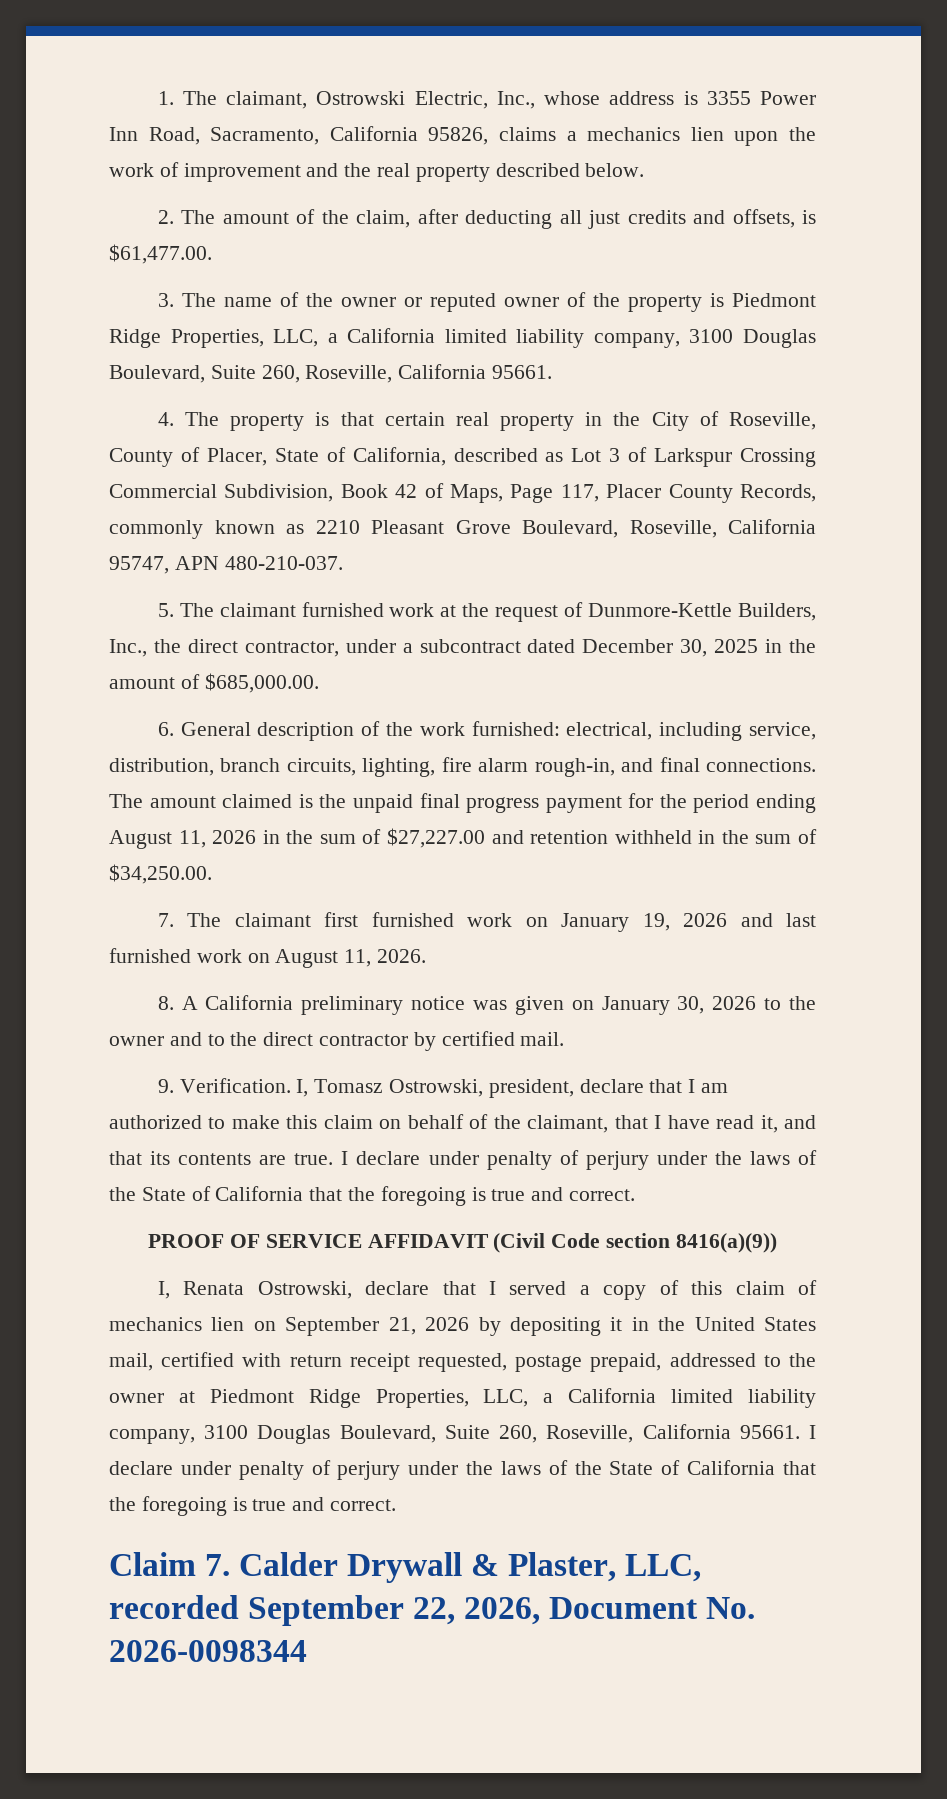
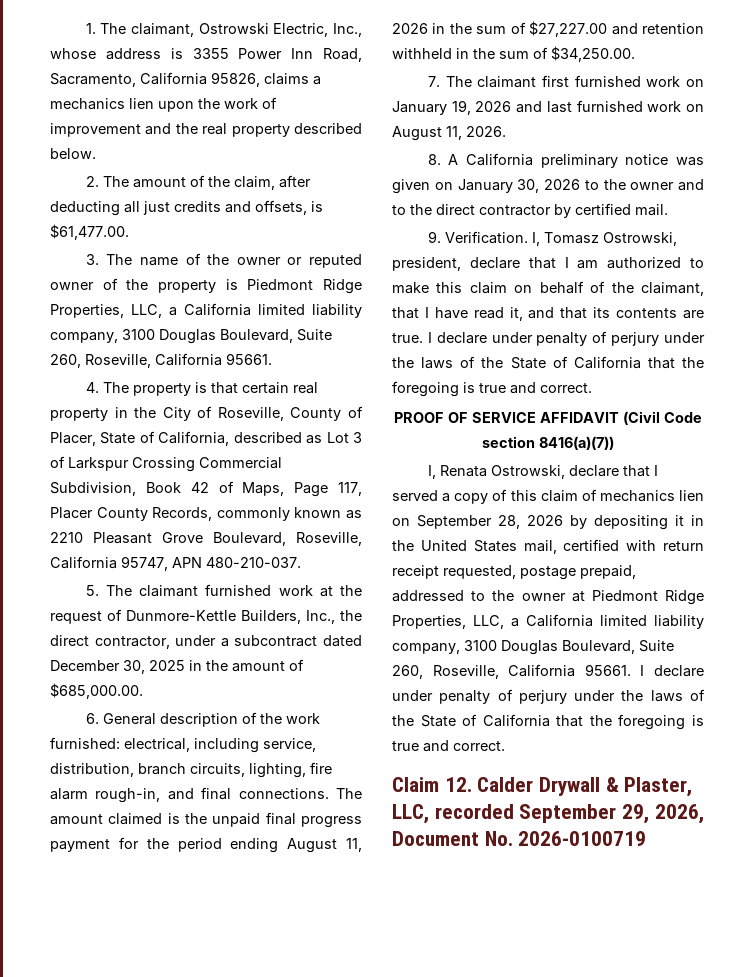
- PROOF OF SERVICE AFFIDAVIT (Civil Code section 8416(a)(9))
+ PROOF OF SERVICE AFFIDAVIT (Civil Code section 8416(a)(7))
- I, Renata Ostrowski, declare that I served a copy of this claim of mechanics lien on September 21, 2026 by depositing it in the United States mail, certified with return receipt requested, postage prepaid, addressed to the owner at Piedmont Ridge Properties, LLC, a California limited liability company, 3100 Douglas Boulevard, Suite 260, Roseville, California 95661.
+ I, Renata Ostrowski, declare that I served a copy of this claim of mechanics lien on September 28, 2026 by depositing it in the United States mail, certified with return receipt requested, postage prepaid, addressed to the owner at Piedmont Ridge Properties, LLC, a California limited liability company, 3100 Douglas Boulevard, Suite 260, Roseville, California 95661.
- Claim 7. Calder Drywall & Plaster, LLC, recorded September 22, 2026, Document No. 2026-0098344
+ Claim 12. Calder Drywall & Plaster, LLC, recorded September 29, 2026, Document No. 2026-0100719

